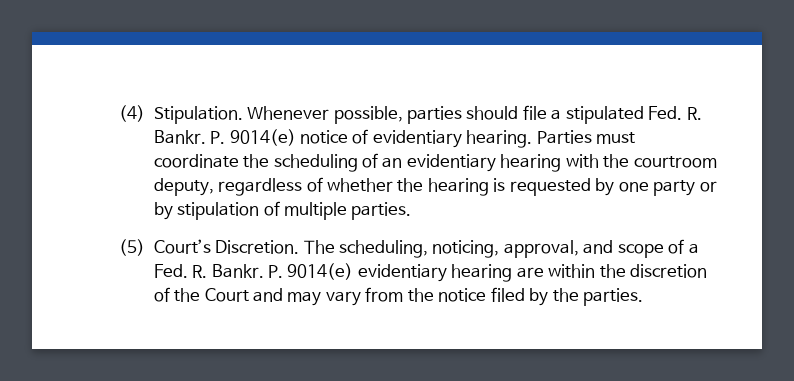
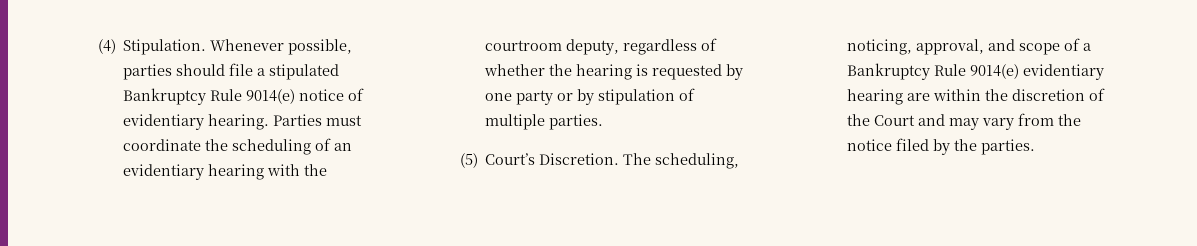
- Whenever possible, parties should file a stipulated Fed. R. Bankr. P. 9014(e) notice of evidentiary hearing.
+ Whenever possible, parties should file a stipulated Bankruptcy Rule 9014(e) notice of evidentiary hearing.
- The scheduling, noticing, approval, and scope of a Fed. R. Bankr. P. 9014(e) evidentiary hearing are within the discretion of the Court and may vary from the notice filed by the parties.
+ The scheduling, noticing, approval, and scope of a Bankruptcy Rule 9014(e) evidentiary hearing are within the discretion of the Court and may vary from the notice filed by the parties.

